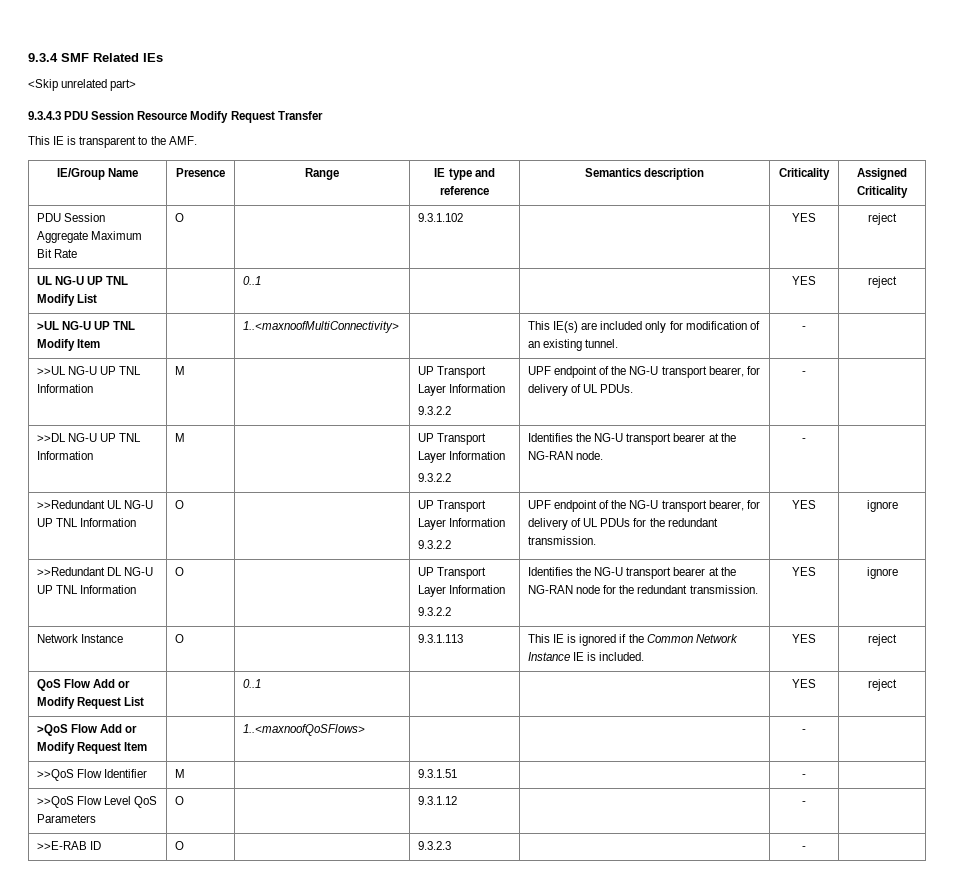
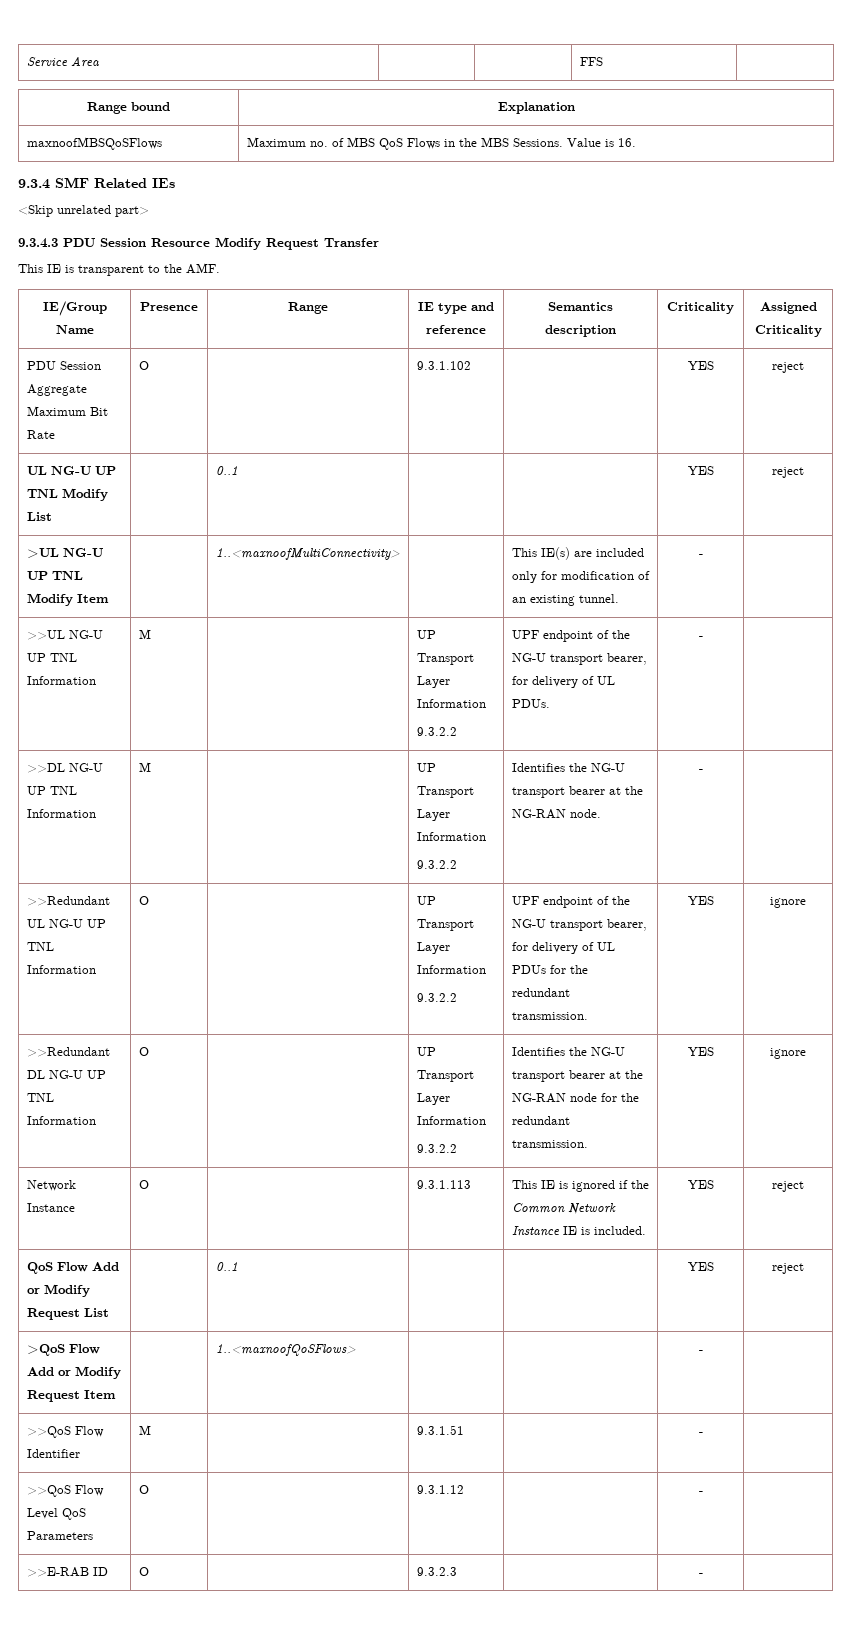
+ Service Area | | | FFS |
+ Range bound | Explanation
+ maxnoofMBSQoSFlows | Maximum no. of MBS QoS Flows in the MBS Sessions. Value is 16.

